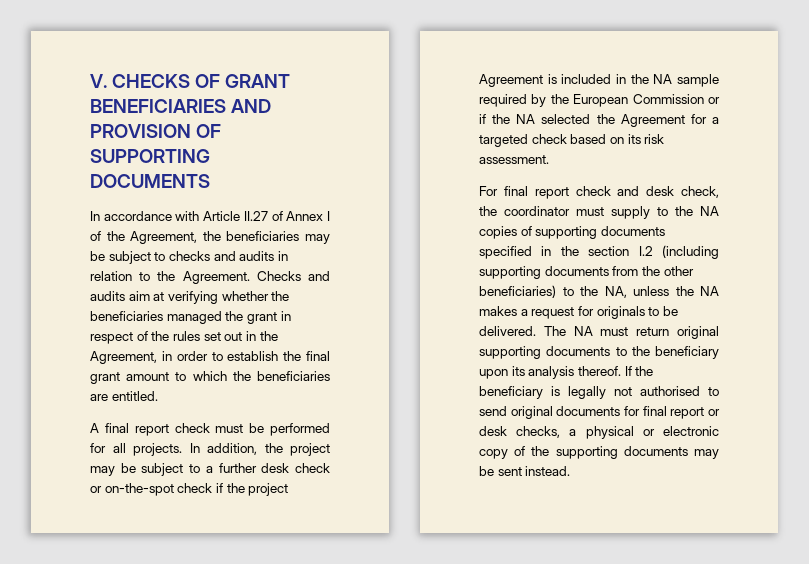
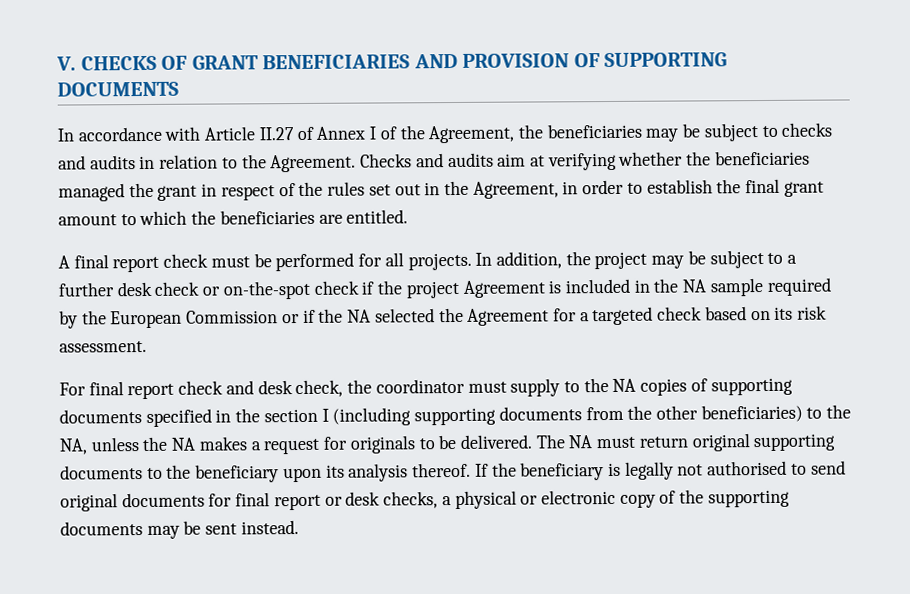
- For final report check and desk check, the coordinator must supply to the NA copies of supporting documents specified in the section I.2 (including supporting documents from the other beneficiaries) to the NA, unless the NA makes a request for originals to be delivered.
+ For final report check and desk check, the coordinator must supply to the NA copies of supporting documents specified in the section I (including supporting documents from the other beneficiaries) to the NA, unless the NA makes a request for originals to be delivered.

